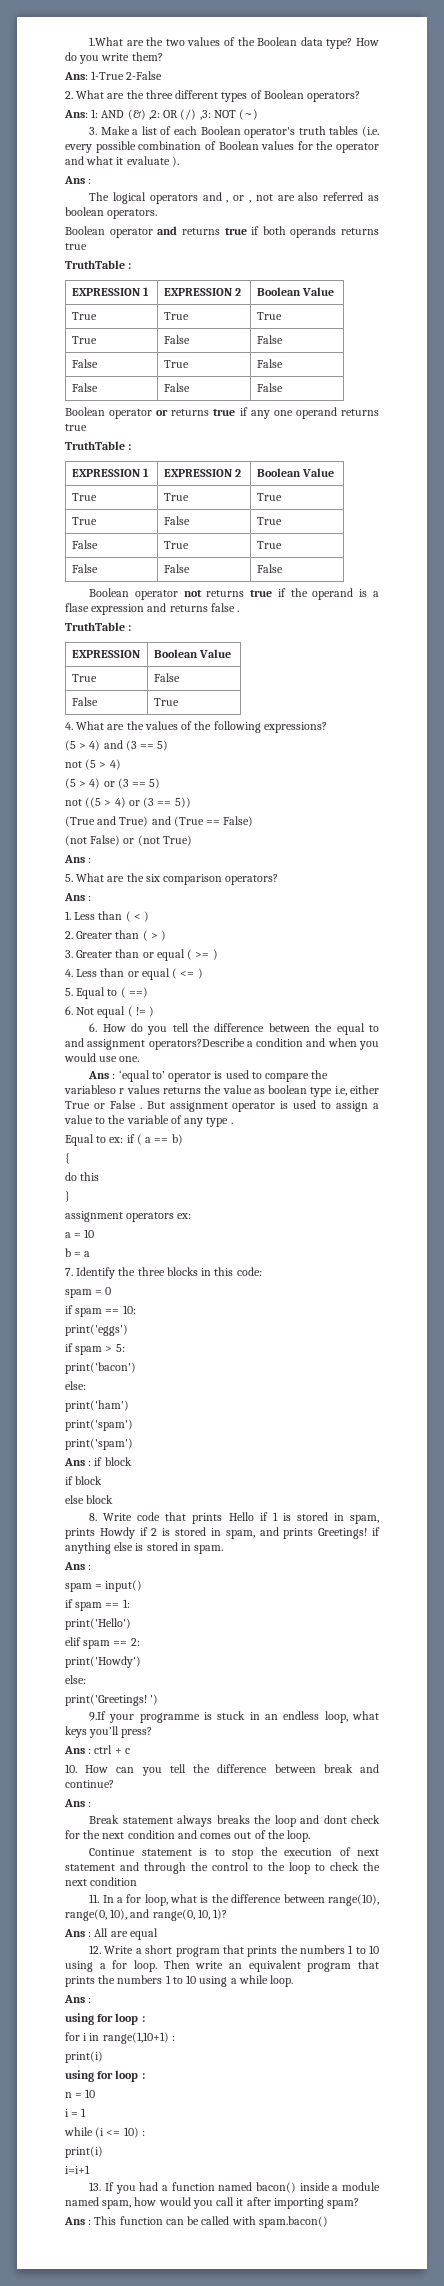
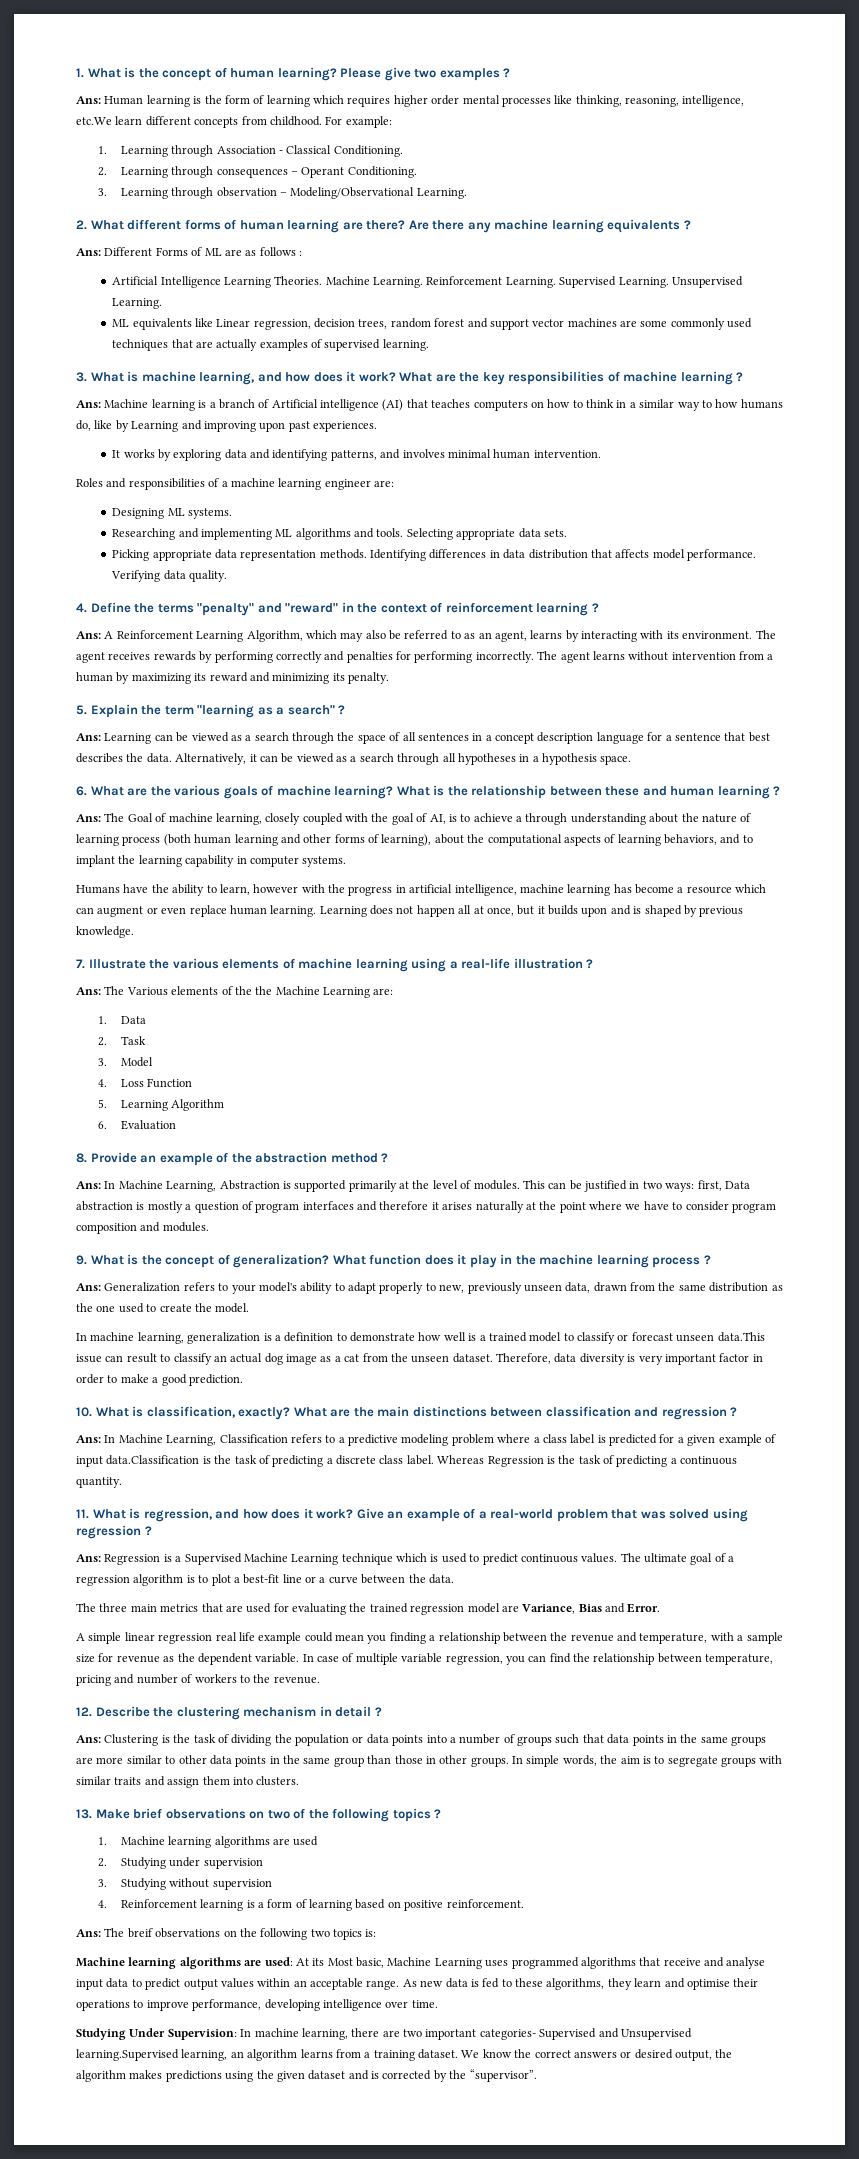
- 1.What are the two values of the Boolean data type? How do you write them?
- Ans: 1-True 2-False
- 2. What are the three different types of Boolean operators?
- Ans: 1: AND (&) ,2: OR (/) ,3: NOT (~)
- 3. Make a list of each Boolean operator's truth tables (i.e. every possible combination of Boolean values for the operator and what it evaluate ).
- Ans :
- The logical operators and , or , not are also referred as boolean operators.
- Boolean operator and returns true if both operands returns true
- TruthTable :
- EXPRESSION 1 | EXPRESSION 2 | Boolean Value
- True | True | True
- True | False | False
- False | True | False
- False | False | False
- Boolean operator or returns true if any one operand returns true
- TruthTable :
- EXPRESSION 1 | EXPRESSION 2 | Boolean Value
- True | True | True
- True | False | True
- False | True | True
- False | False | False
- Boolean operator not returns true if the operand is a flase expression and returns false .
- TruthTable :
- EXPRESSION | Boolean Value
- True | False
- False | True
- 4. What are the values of the following expressions?
- (5 > 4) and (3 == 5)
- not (5 > 4)
- (5 > 4) or (3 == 5)
- not ((5 > 4) or (3 == 5))
- (True and True) and (True == False)
- (not False) or (not True)
- Ans :
- 5. What are the six comparison operators?
- Ans :
- 1. Less than ( < )
- 2. Greater than ( > )
- 3. Greater than or equal ( >= )
- 4. Less than or equal ( <= )
- 5. Equal to ( ==)
- 6. Not equal ( != )
- 6. How do you tell the difference between the equal to and assignment operators?Describe a condition and when you would use one.
- Ans : ‘equal to’ operator is used to compare the variableso r values returns the value as boolean type i.e, either True or False . But assignment operator is used to assign a value to the variable of any type .
- Equal to ex: if ( a == b)
- {
- do this
- }
- assignment operators ex:
- a = 10
- b = a
- 7. Identify the three blocks in this code:
- spam = 0
- if spam == 10:
- print('eggs')
- if spam > 5:
- print('bacon')
- else:
- print('ham')
- print('spam')
- print('spam')
- Ans : if block
- if block
- else block
- 8. Write code that prints Hello if 1 is stored in spam, prints Howdy if 2 is stored in spam, and prints Greetings! if anything else is stored in spam.
- Ans :
- spam = input()
- if spam == 1:
- print('Hello')
- elif spam == 2:
- print('Howdy')
- else:
- print('Greetings! ')
- 9.If your programme is stuck in an endless loop, what keys you’ll press?
- Ans : ctrl + c
- 10. How can you tell the difference between break and continue?
- Ans :
- Break statement always breaks the loop and dont check for the next condition and comes out of the loop.
- Continue statement is to stop the execution of next statement and through the control to the loop to check the next condition
- 11. In a for loop, what is the difference between range(10), range(0, 10), and range(0, 10, 1)?
- Ans : All are equal
- 12. Write a short program that prints the numbers 1 to 10 using a for loop. Then write an equivalent program that prints the numbers 1 to 10 using a while loop.
- Ans :
- using for loop :
- for i in range(1,10+1) :
- print(i)
- using for loop :
- n = 10
- i = 1
- while (i <= 10) :
- print(i)
- i=i+1
- 13. If you had a function named bacon() inside a module named spam, how would you call it after importing spam?
- Ans : This function can be called with spam.bacon()
+ 1. What is the concept of human learning? Please give two examples ?
+ Ans: Human learning is the form of learning which requires higher order mental processes like thinking, reasoning, intelligence, etc.We learn different concepts from childhood. For example:
+ 1. Learning through Association - Classical Conditioning.
+ 2. Learning through consequences – Operant Conditioning.
+ 3. Learning through observation – Modeling/Observational Learning.
+ 2. What different forms of human learning are there? Are there any machine learning equivalents ?
+ Ans: Different Forms of ML are as follows :
+ Artificial Intelligence Learning Theories. Machine Learning. Reinforcement Learning. Supervised Learning. Unsupervised Learning.
+ ML equivalents like Linear regression, decision trees, random forest and support vector machines are some commonly used techniques that are actually examples of supervised learning.
+ 3. What is machine learning, and how does it work? What are the key responsibilities of machine learning ?
+ Ans: Machine learning is a branch of Artificial intelligence (AI) that teaches computers on how to think in a similar way to how humans do, like by Learning and improving upon past experiences.
+ It works by exploring data and identifying patterns, and involves minimal human intervention.
+ Roles and responsibilities of a machine learning engineer are:
+ Designing ML systems.
+ Researching and implementing ML algorithms and tools. Selecting appropriate data sets.
+ Picking appropriate data representation methods. Identifying differences in data distribution that affects model performance. Verifying data quality.
+ 4. Define the terms "penalty" and "reward" in the context of reinforcement learning ?
+ Ans: A Reinforcement Learning Algorithm, which may also be referred to as an agent, learns by interacting with its environment. The agent receives rewards by performing correctly and penalties for performing incorrectly. The agent learns without intervention from a human by maximizing its reward and minimizing its penalty.
+ 5. Explain the term "learning as a search" ?
+ Ans: Learning can be viewed as a search through the space of all sentences in a concept description language for a sentence that best describes the data. Alternatively, it can be viewed as a search through all hypotheses in a hypothesis space.
+ 6. What are the various goals of machine learning? What is the relationship between these and human learning ?
+ Ans: The Goal of machine learning, closely coupled with the goal of AI, is to achieve a through understanding about the nature of learning process (both human learning and other forms of learning), about the computational aspects of learning behaviors, and to implant the learning capability in computer systems.
+ Humans have the ability to learn, however with the progress in artificial intelligence, machine learning has become a resource which can augment or even replace human learning. Learning does not happen all at once, but it builds upon and is shaped by previous knowledge.
+ 7. Illustrate the various elements of machine learning using a real-life illustration ?
+ Ans: The Various elements of the the Machine Learning are:
+ 1. Data
+ 2. Task
+ 3. Model
+ 4. Loss Function
+ 5. Learning Algorithm
+ 6. Evaluation
+ 8. Provide an example of the abstraction method ?
+ Ans: In Machine Learning, Abstraction is supported primarily at the level of modules. This can be justified in two ways: first, Data abstraction is mostly a question of program interfaces and therefore it arises naturally at the point where we have to consider program composition and modules.
+ 9. What is the concept of generalization? What function does it play in the machine learning process ?
+ Ans: Generalization refers to your model's ability to adapt properly to new, previously unseen data, drawn from the same distribution as the one used to create the model.
+ In machine learning, generalization is a definition to demonstrate how well is a trained model to classify or forecast unseen data.This issue can result to classify an actual dog image as a cat from the unseen dataset. Therefore, data diversity is very important factor in order to make a good prediction.
+ 10. What is classification, exactly? What are the main distinctions between classification and regression ?
+ Ans: In Machine Learning, Classification refers to a predictive modeling problem where a class label is predicted for a given example of input data.Classification is the task of predicting a discrete class label. Whereas Regression is the task of predicting a continuous quantity.
+ 11. What is regression, and how does it work? Give an example of a real-world problem that was solved using regression ?
+ Ans: Regression is a Supervised Machine Learning technique which is used to predict continuous values. The ultimate goal of a regression algorithm is to plot a best-fit line or a curve between the data.
+ The three main metrics that are used for evaluating the trained regression model are Variance, Bias and Error.
+ A simple linear regression real life example could mean you finding a relationship between the revenue and temperature, with a sample size for revenue as the dependent variable. In case of multiple variable regression, you can find the relationship between temperature, pricing and number of workers to the revenue.
+ 12. Describe the clustering mechanism in detail ?
+ Ans: Clustering is the task of dividing the population or data points into a number of groups such that data points in the same groups are more similar to other data points in the same group than those in other groups. In simple words, the aim is to segregate groups with similar traits and assign them into clusters.
+ 13. Make brief observations on two of the following topics ?
+ 1. Machine learning algorithms are used
+ 2. Studying under supervision
+ 3. Studying without supervision
+ 4. Reinforcement learning is a form of learning based on positive reinforcement.
+ Ans: The breif observations on the following two topics is:
+ Machine learning algorithms are used: At its Most basic, Machine Learning uses programmed algorithms that receive and analyse input data to predict output values within an acceptable range. As new data is fed to these algorithms, they learn and optimise their operations to improve performance, developing intelligence over time.
+ Studying Under Supervision: In machine learning, there are two important categories- Supervised and Unsupervised learning.Supervised learning, an algorithm learns from a training dataset. We know the correct answers or desired output, the algorithm makes predictions using the given dataset and is corrected by the “supervisor”.

